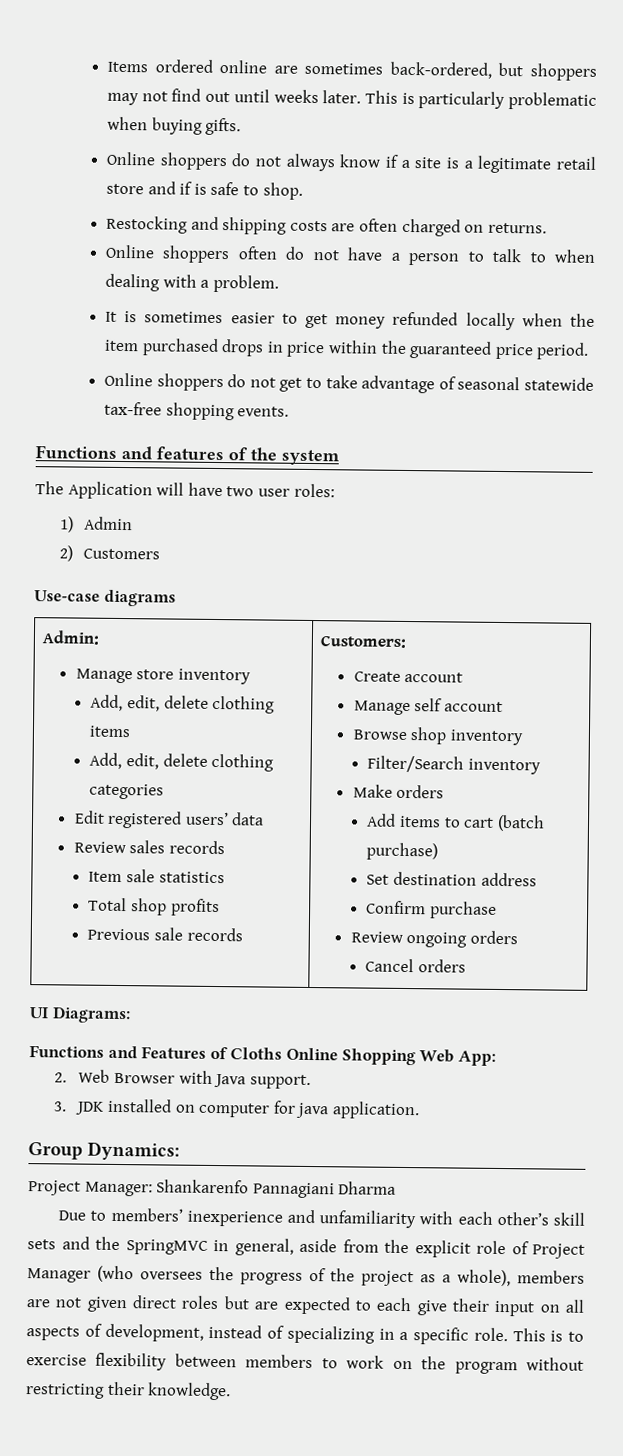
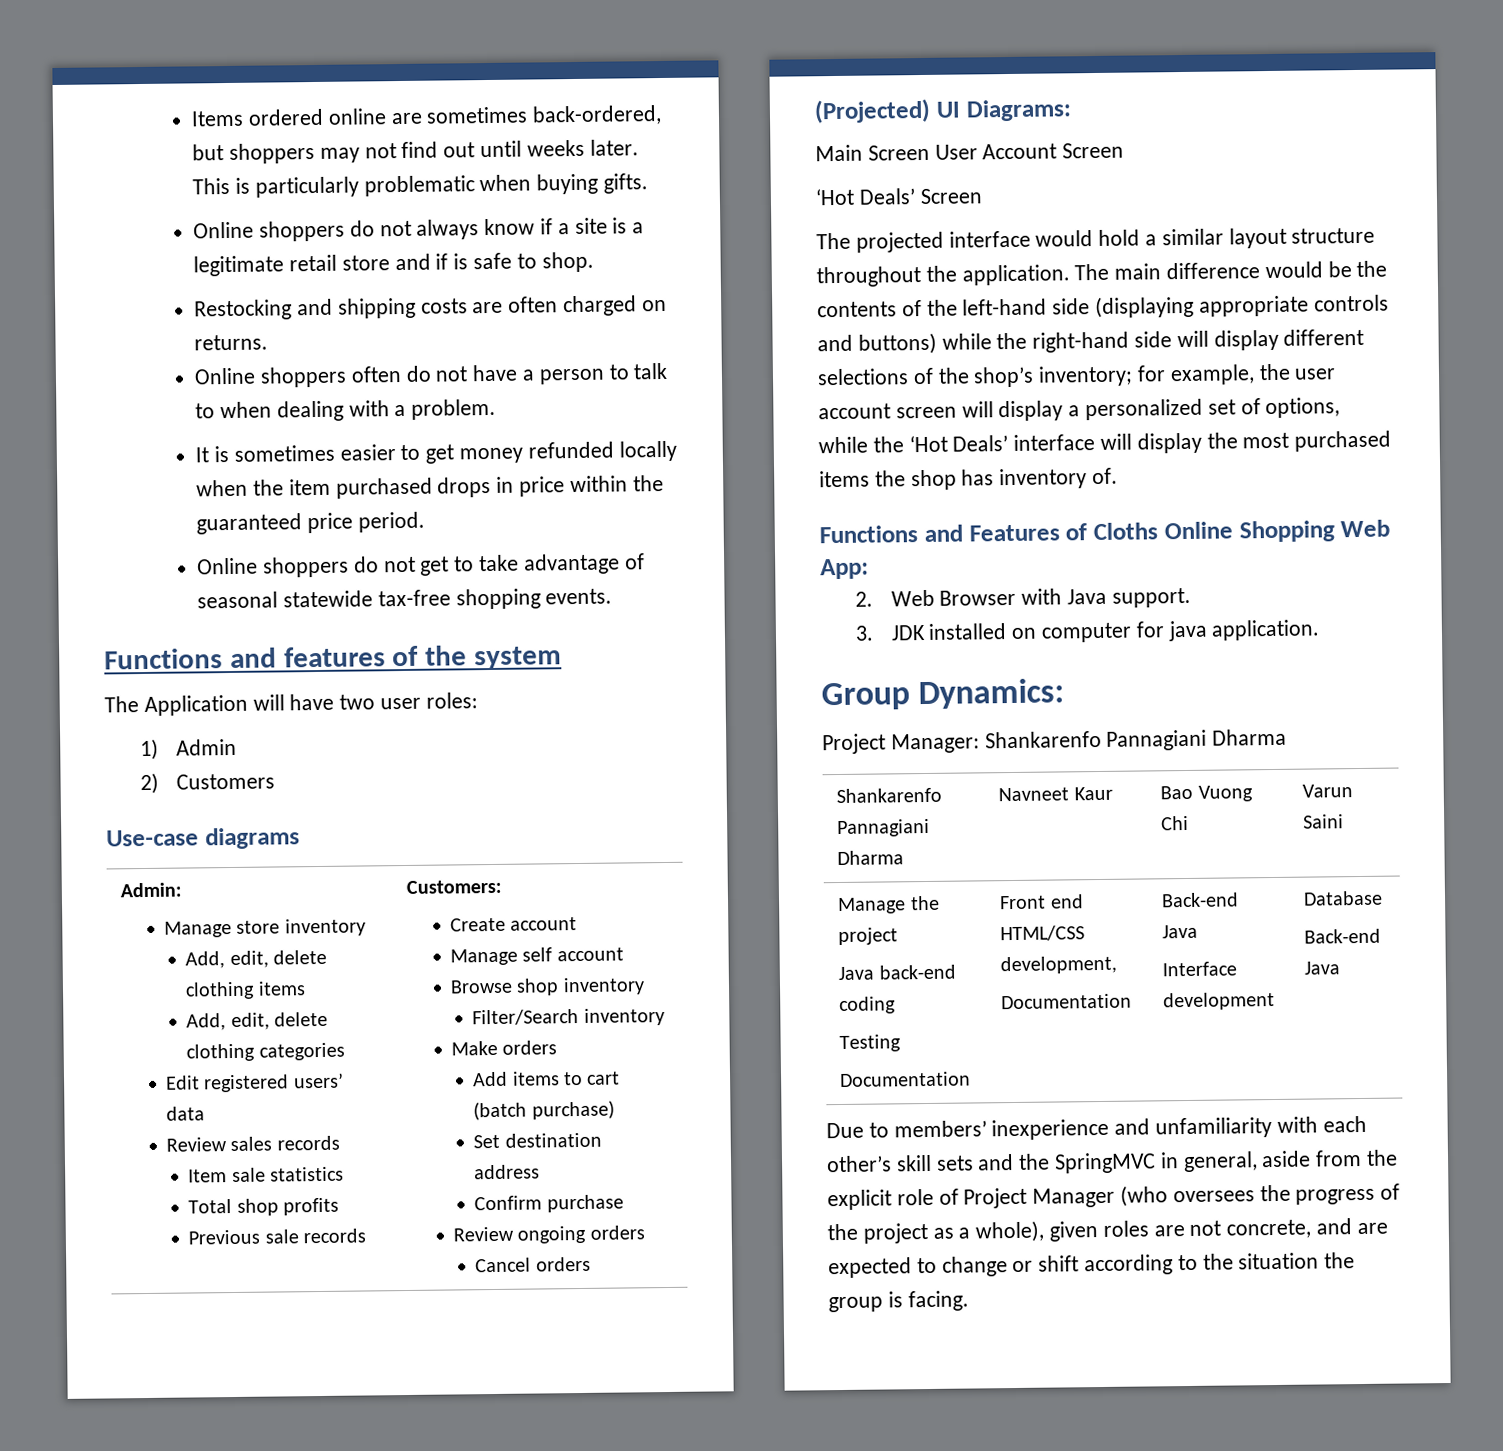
- UI Diagrams:
+ (Projected) UI Diagrams:
+ Main Screen User Account Screen
+ ‘Hot Deals’ Screen
+ The projected interface would hold a similar layout structure throughout the application. The main difference would be the contents of the left-hand side (displaying appropriate controls and buttons) while the right-hand side will display different selections of the shop’s inventory; for example, the user account screen will display a personalized set of options, while the ‘Hot Deals’ interface will display the most purchased items the shop has inventory of.
+ Shankarenfo Pannagiani Dharma | Navneet Kaur | Bao Vuong Chi | Varun Saini
+ Manage the project
+ Java back-end coding
+ Testing
+ Documentation | Front end HTML/CSS development,
+ Documentation | Back-end Java
+ Interface development | Database
+ Back-end Java
- Due to members’ inexperience and unfamiliarity with each other’s skill sets and the SpringMVC in general, aside from the explicit role of Project Manager (who oversees the progress of the project as a whole), members are not given direct roles but are expected to each give their input on all aspects of development, instead of specializing in a specific role. This is to exercise flexibility between members to work on the program without restricting their knowledge.
+ Due to members’ inexperience and unfamiliarity with each other’s skill sets and the SpringMVC in general, aside from the explicit role of Project Manager (who oversees the progress of the project as a whole), given roles are not concrete, and are expected to change or shift according to the situation the group is facing.

